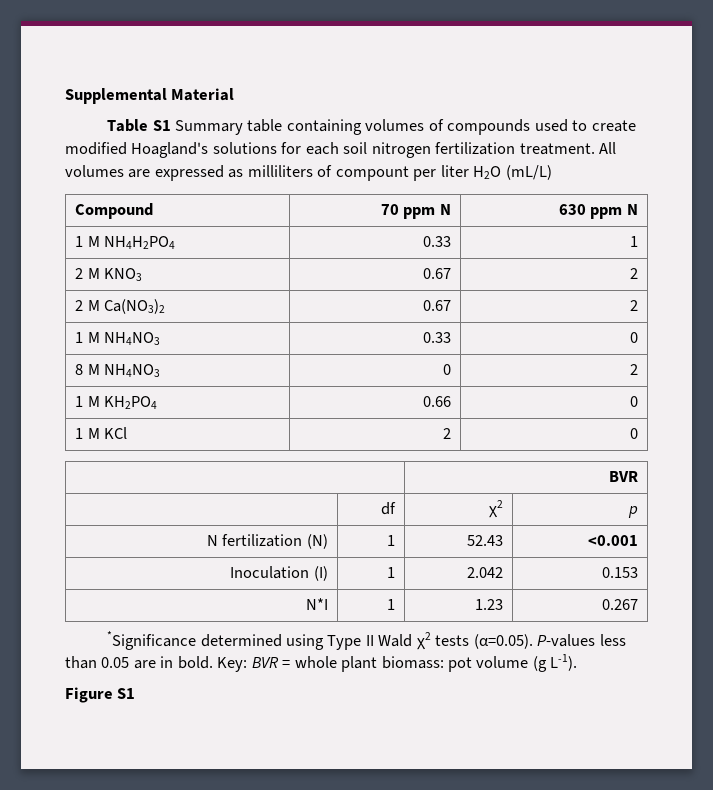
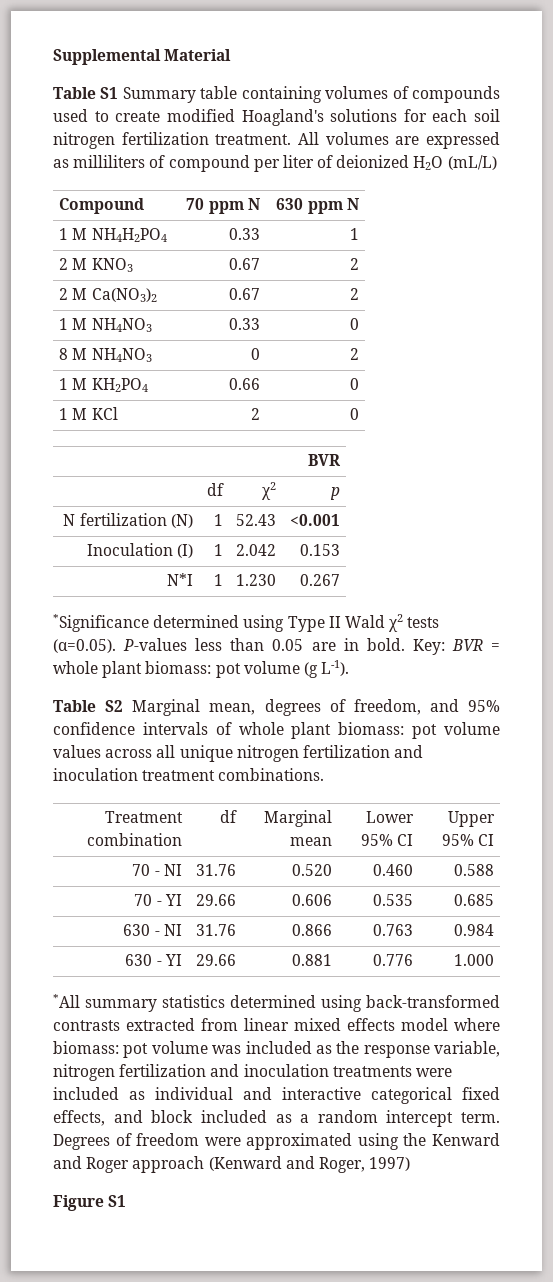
- All volumes are expressed as milliliters of compount per liter H2O (mL/L)
+ All volumes are expressed as milliliters of compound per liter of deionized H2O (mL/L)
- N*I | 1 | 1.23 | 0.267
+ N*I | 1 | 1.230 | 0.267
+ Table S2 Marginal mean, degrees of freedom, and 95% confidence intervals of whole plant biomass: pot volume values across all unique nitrogen fertilization and inoculation treatment combinations.
+ Treatment combination | df | Marginal mean | Lower 95% CI | Upper 95% CI
+ 70 - NI | 31.76 | 0.520 | 0.460 | 0.588
+ 70 - YI | 29.66 | 0.606 | 0.535 | 0.685
+ 630 - NI | 31.76 | 0.866 | 0.763 | 0.984
+ 630 - YI | 29.66 | 0.881 | 0.776 | 1.000
+ *All summary statistics determined using back-transformed contrasts extracted from linear mixed effects model where biomass: pot volume was included as the response variable, nitrogen fertilization and inoculation treatments were included as individual and interactive categorical fixed effects, and block included as a random intercept term. Degrees of freedom were approximated using the Kenward and Roger approach (Kenward and Roger, 1997)

